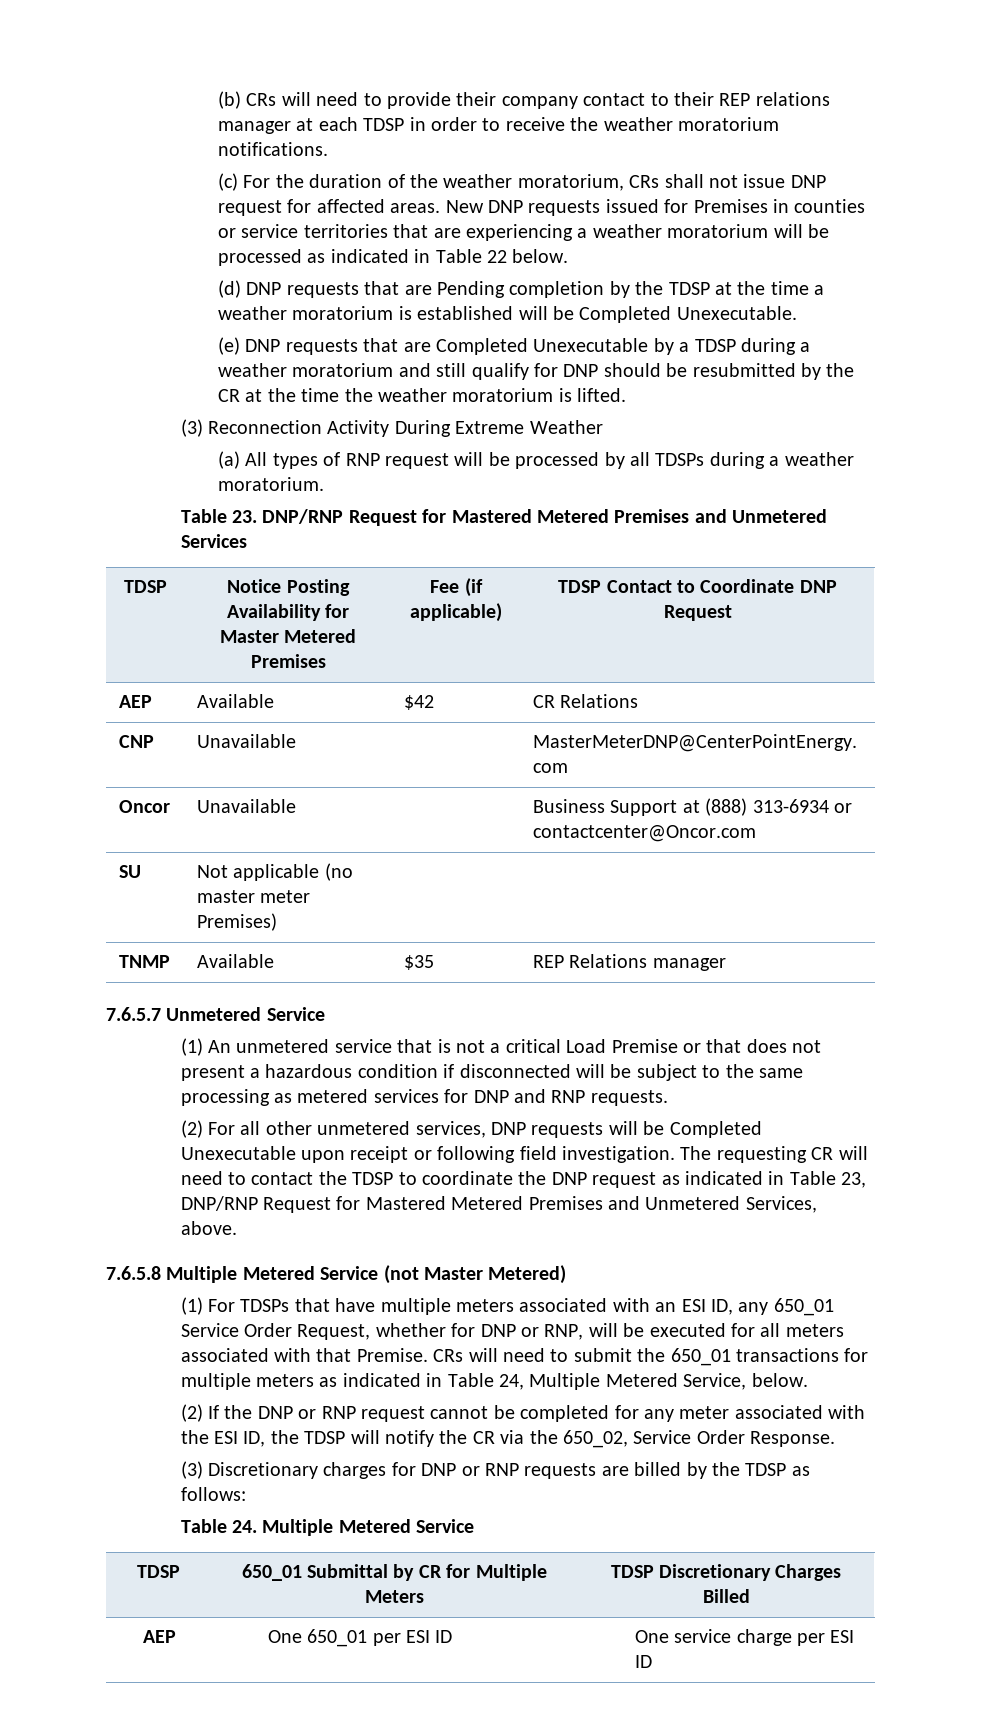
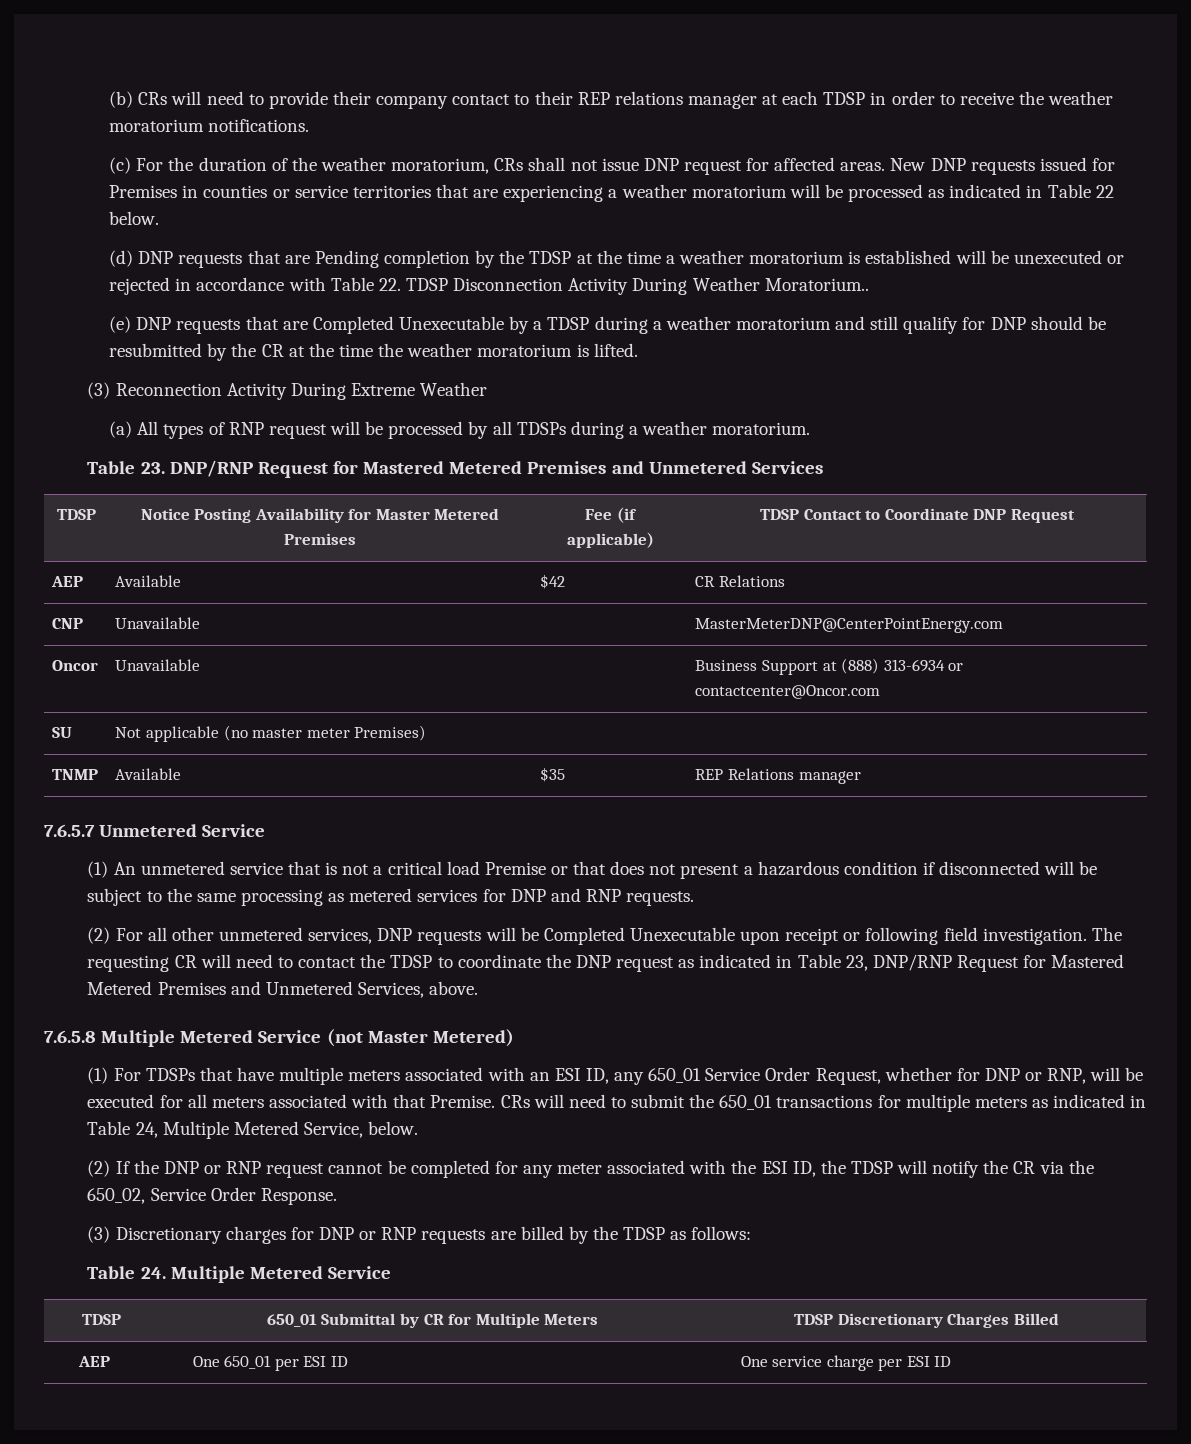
- (d) DNP requests that are Pending completion by the TDSP at the time a weather moratorium is established will be Completed Unexecutable.
+ (d) DNP requests that are Pending completion by the TDSP at the time a weather moratorium is established will be unexecuted or rejected in accordance with Table 22. TDSP Disconnection Activity During Weather Moratorium..
- (1) An unmetered service that is not a critical Load Premise or that does not present a hazardous condition if disconnected will be subject to the same processing as metered services for DNP and RNP requests.
+ (1) An unmetered service that is not a critical load Premise or that does not present a hazardous condition if disconnected will be subject to the same processing as metered services for DNP and RNP requests.

